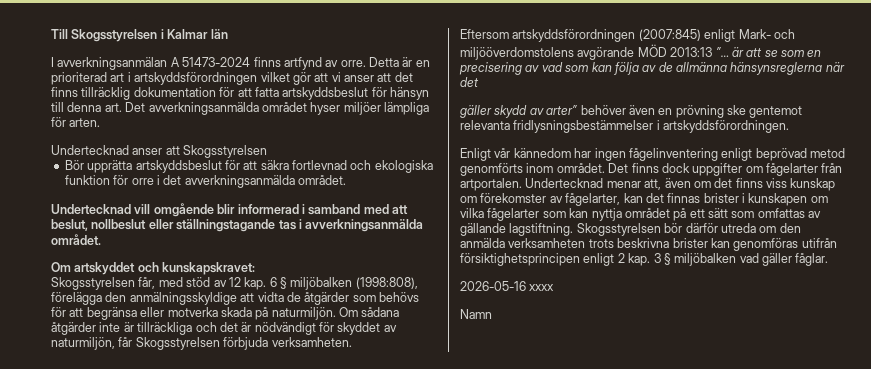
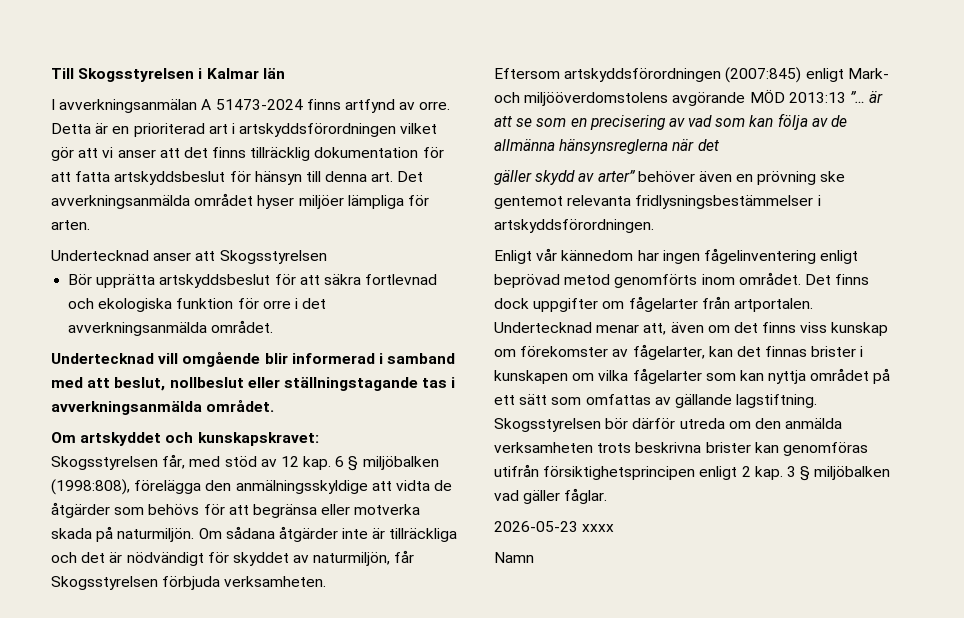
- 2026-05-16 xxxx
+ 2026-05-23 xxxx

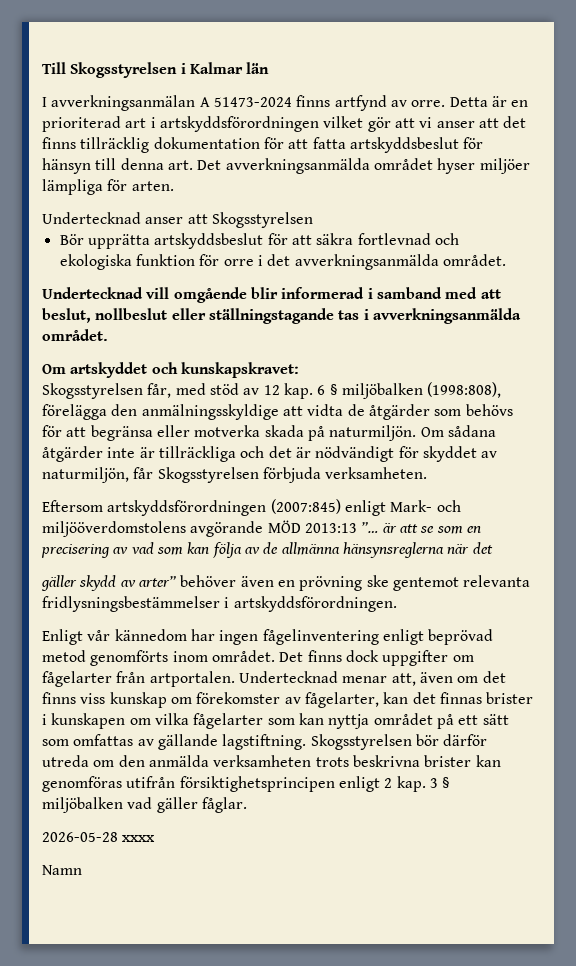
- 2026-05-23 xxxx
+ 2026-05-28 xxxx

